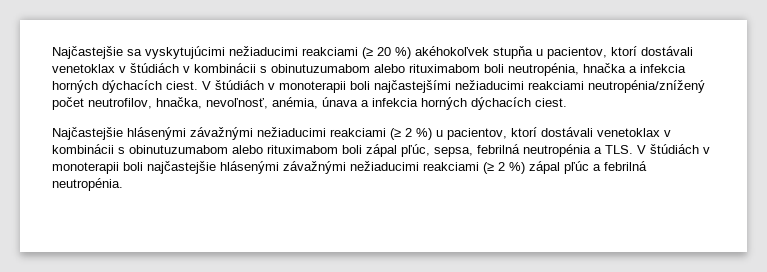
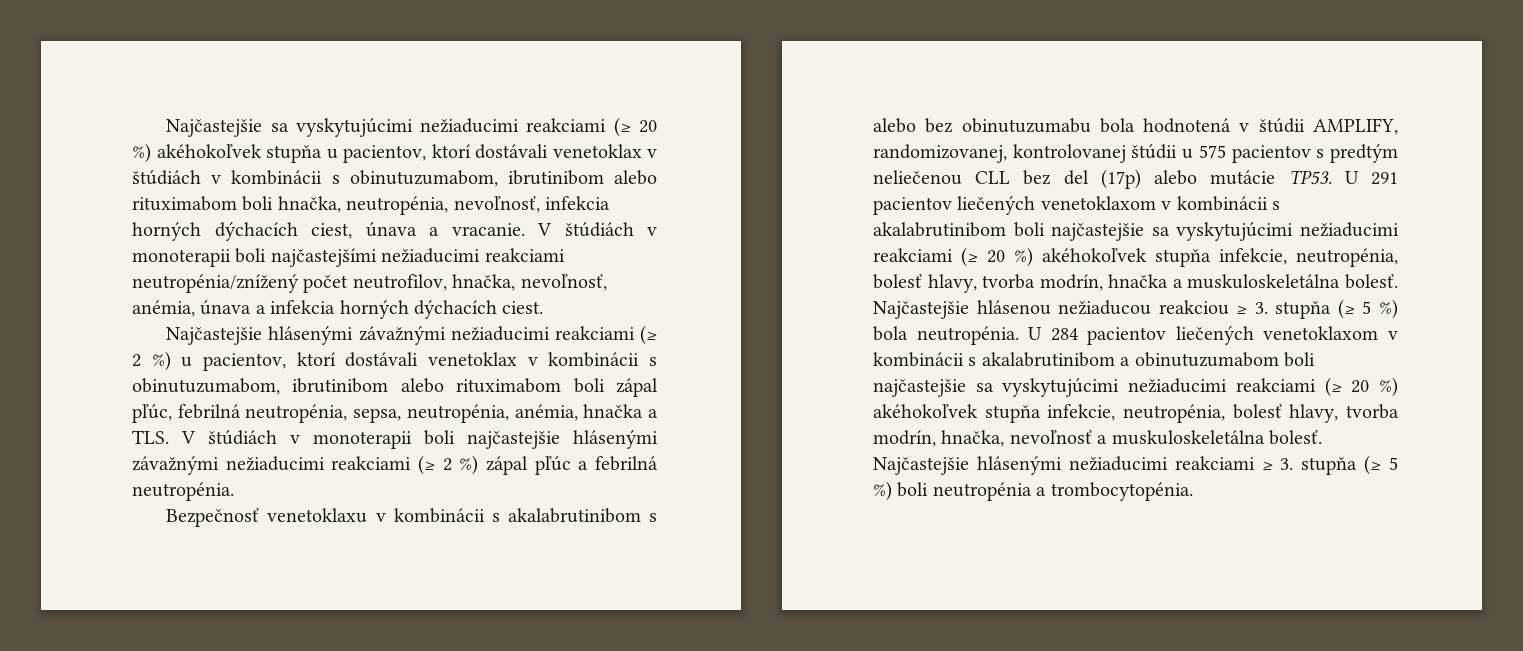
- Najčastejšie sa vyskytujúcimi nežiaducimi reakciami (≥ 20 %) akéhokoľvek stupňa u pacientov, ktorí dostávali venetoklax v štúdiách v kombinácii s obinutuzumabom alebo rituximabom boli neutropénia, hnačka a infekcia horných dýchacích ciest.
+ Najčastejšie sa vyskytujúcimi nežiaducimi reakciami (≥ 20 %) akéhokoľvek stupňa u pacientov, ktorí dostávali venetoklax v štúdiách v kombinácii s obinutuzumabom, ibrutinibom alebo rituximabom boli hnačka, neutropénia, nevoľnosť, infekcia horných dýchacích ciest, únava a vracanie.
- Najčastejšie hlásenými závažnými nežiaducimi reakciami (≥ 2 %) u pacientov, ktorí dostávali venetoklax v kombinácii s obinutuzumabom alebo rituximabom boli zápal pľúc, sepsa, febrilná neutropénia a TLS. V štúdiách v monoterapii boli najčastejšie hlásenými závažnými nežiaducimi reakciami (≥ 2 %) zápal pľúc a febrilná neutropénia.
+ Najčastejšie hlásenými závažnými nežiaducimi reakciami (≥ 2 %) u pacientov, ktorí dostávali venetoklax v kombinácii s obinutuzumabom, ibrutinibom alebo rituximabom boli zápal pľúc, febrilná neutropénia, sepsa, neutropénia, anémia, hnačka a TLS. V štúdiách v monoterapii boli najčastejšie hlásenými závažnými nežiaducimi reakciami (≥ 2 %) zápal pľúc a febrilná neutropénia.
+ Bezpečnosť venetoklaxu v kombinácii s akalabrutinibom s alebo bez obinutuzumabu bola hodnotená v štúdii AMPLIFY, randomizovanej, kontrolovanej štúdii u 575 pacientov s predtým neliečenou CLL bez del (17p) alebo mutácie TP53. U 291 pacientov liečených venetoklaxom v kombinácii s akalabrutinibom boli najčastejšie sa vyskytujúcimi nežiaducimi reakciami (≥ 20 %) akéhokoľvek stupňa infekcie, neutropénia, bolesť hlavy, tvorba modrín, hnačka a muskuloskeletálna bolesť. Najčastejšie hlásenou nežiaducou reakciou ≥ 3. stupňa (≥ 5 %) bola neutropénia. U 284 pacientov liečených venetoklaxom v kombinácii s akalabrutinibom a obinutuzumabom boli najčastejšie sa vyskytujúcimi nežiaducimi reakciami (≥ 20 %) akéhokoľvek stupňa infekcie, neutropénia, bolesť hlavy, tvorba modrín, hnačka, nevoľnosť a muskuloskeletálna bolesť. Najčastejšie hlásenými nežiaducimi reakciami ≥ 3. stupňa (≥ 5 %) boli neutropénia a trombocytopénia.

